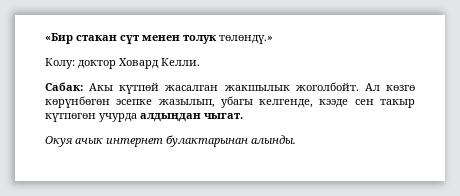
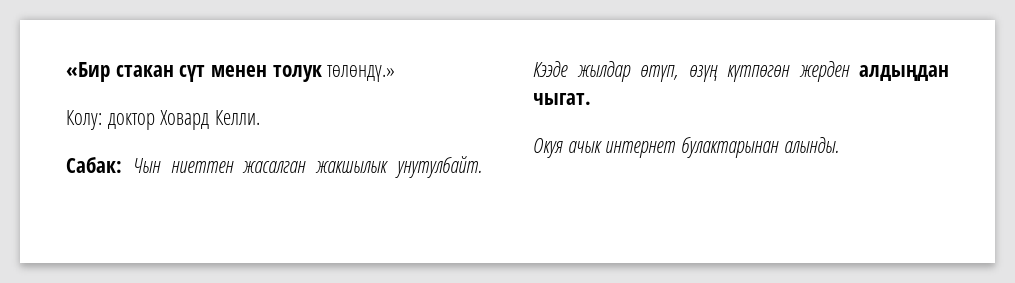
- Сабак: Акы күтпөй жасалган жакшылык жоголбойт. Ал көзгө көрүнбөгөн эсепке жазылып, убагы келгенде, кээде сен такыр күтпөгөн учурда алдыңдан чыгат.
+ Сабак: Чын ниеттен жасалган жакшылык унутулбайт. Кээде жылдар өтүп, өзүң күтпөгөн жерден алдыңдан чыгат.

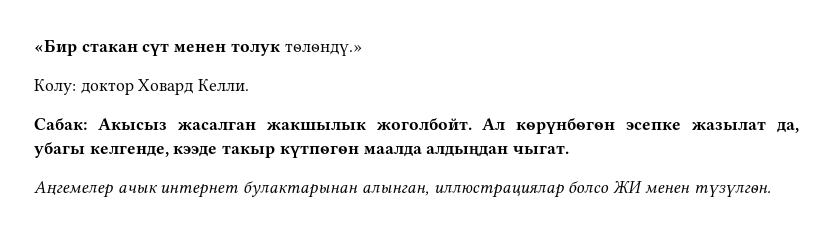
- Сабак: Чын ниеттен жасалган жакшылык унутулбайт. Кээде жылдар өтүп, өзүң күтпөгөн жерден алдыңдан чыгат.
+ Сабак: Акысыз жасалган жакшылык жоголбойт. Ал көрүнбөгөн эсепке жазылат да, убагы келгенде, кээде такыр күтпөгөн маалда алдыңдан чыгат.
- Окуя ачык интернет булактарынан алынды.
+ Аңгемелер ачык интернет булактарынан алынган, иллюстрациялар болсо ЖИ менен түзүлгөн.

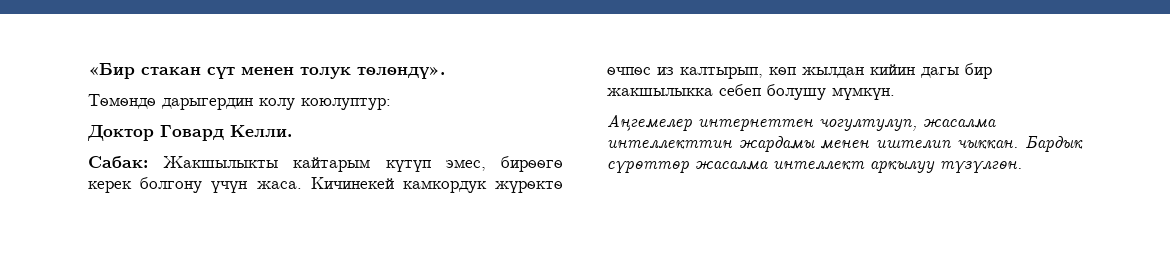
- «Бир стакан сүт менен толук төлөндү.»
- Колу: доктор Ховард Келли.
- Сабак: Акысыз жасалган жакшылык жоголбойт. Ал көрүнбөгөн эсепке жазылат да, убагы келгенде, кээде такыр күтпөгөн маалда алдыңдан чыгат.
- Аңгемелер ачык интернет булактарынан алынган, иллюстрациялар болсо ЖИ менен түзүлгөн.
+ «Бир стакан сүт менен толук төлөндү».
+ Төмөндө дарыгердин колу коюлуптур:
+ Доктор Говард Келли.
+ Сабак: Жакшылыкты кайтарым күтүп эмес, бирөөгө керек болгону үчүн жаса. Кичинекей камкордук жүрөктө өчпөс из калтырып, көп жылдан кийин дагы бир жакшылыкка себеп болушу мүмкүн.
+ Аңгемелер интернеттен чогултулуп, жасалма интеллекттин жардамы менен иштелип чыккан. Бардык сүрөттөр жасалма интеллект аркылуу түзүлгөн.

